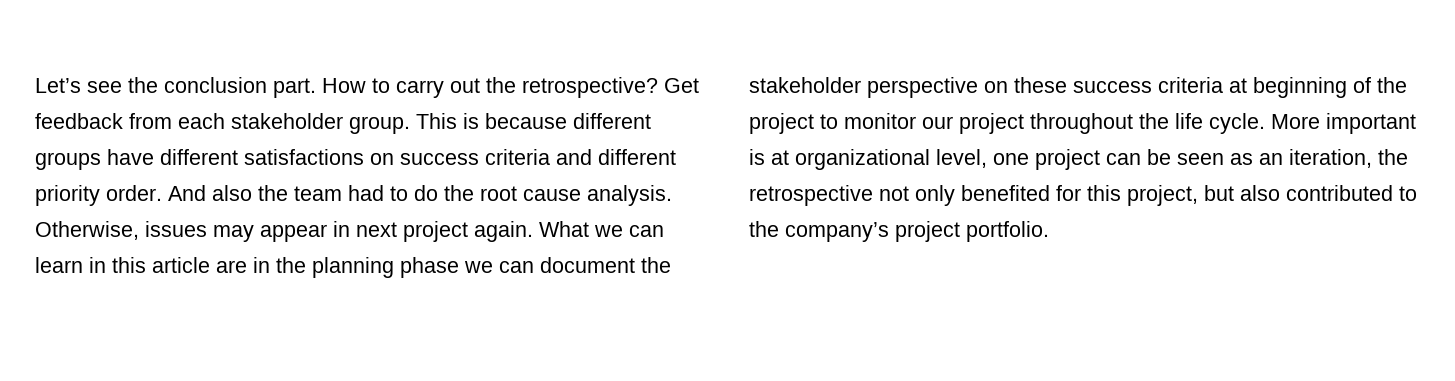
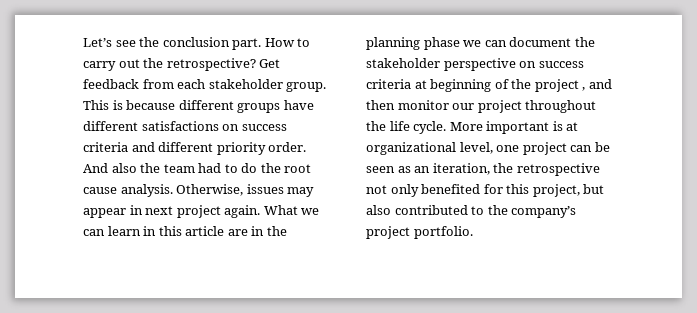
- What we can learn in this article are in the planning phase we can document the stakeholder perspective on these success criteria at beginning of the project to monitor our project throughout the life cycle.
+ What we can learn in this article are in the planning phase we can document the stakeholder perspective on success criteria at beginning of the project , and then monitor our project throughout the life cycle.

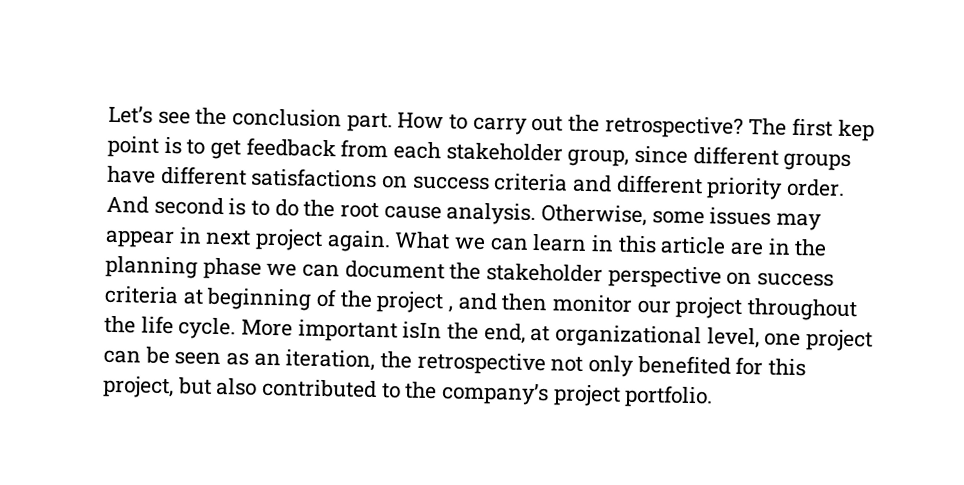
- Get feedback from each stakeholder group. This is because different groups have different satisfactions on success criteria and different priority order.
+ The first kep point is to get feedback from each stakeholder group, since different groups have different satisfactions on success criteria and different priority order.
- And also the team had to do the root cause analysis.
+ And second is to do the root cause analysis.
- Otherwise, issues may appear in next project again.
+ Otherwise, some issues may appear in next project again.
- More important is at organizational level, one project can be seen as an iteration, the retrospective not only benefited for this project, but also contributed to the company’s project portfolio.
+ More important isIn the end, at organizational level, one project can be seen as an iteration, the retrospective not only benefited for this project, but also contributed to the company’s project portfolio.

